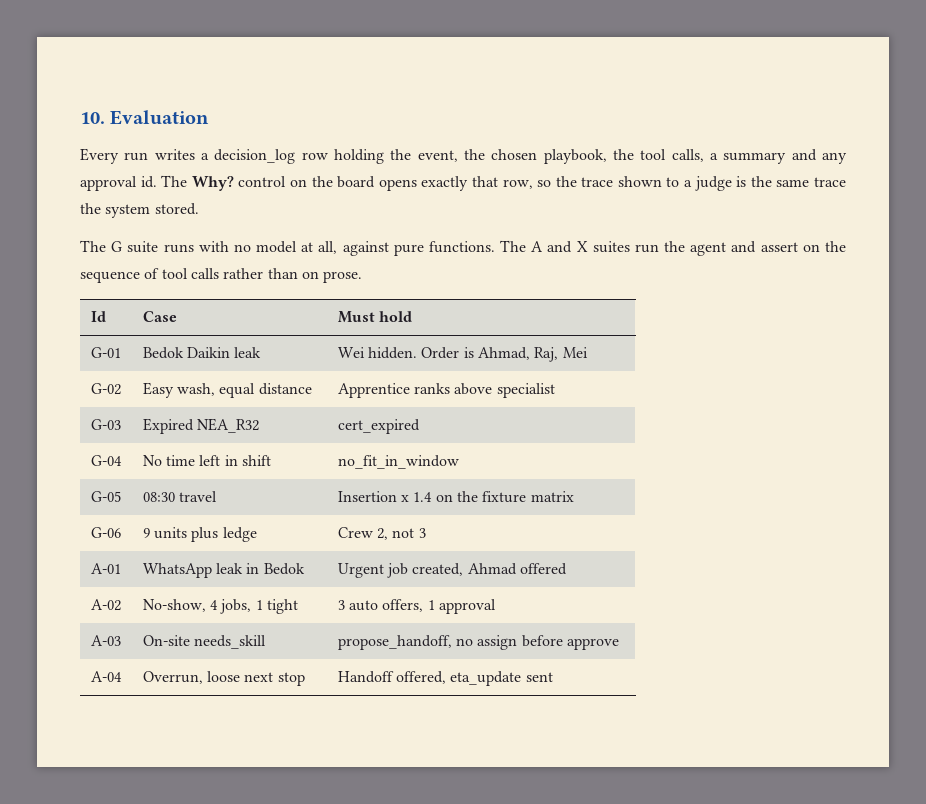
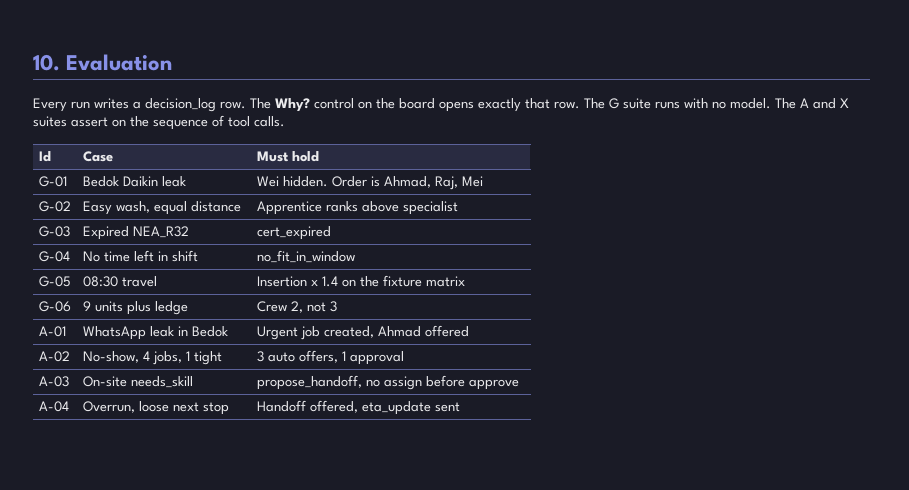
- Every run writes a decision_log row holding the event, the chosen playbook, the tool calls, a summary and any approval id.
+ Every run writes a decision_log row.
- The Why? control on the board opens exactly that row, so the trace shown to a judge is the same trace the system stored.
- The G suite runs with no model at all, against pure functions.
+ The Why? control on the board opens exactly that row. The G suite runs with no model.
- The A and X suites run the agent and assert on the sequence of tool calls rather than on prose.
+ The A and X suites assert on the sequence of tool calls.

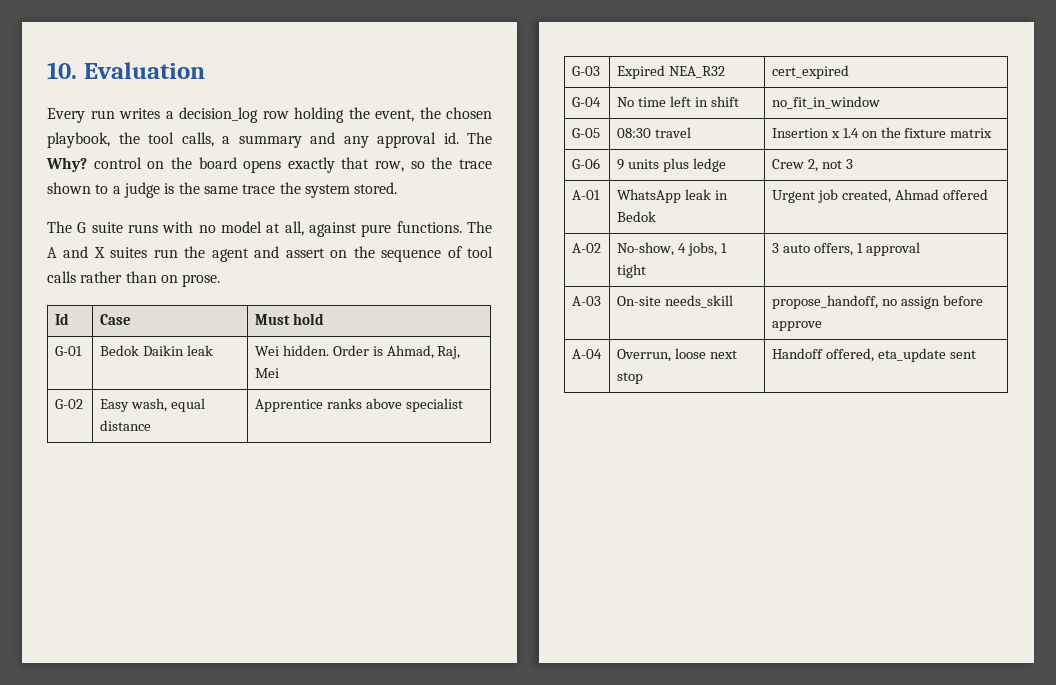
- Every run writes a decision_log row.
+ Every run writes a decision_log row holding the event, the chosen playbook, the tool calls, a summary and any approval id.
- The Why? control on the board opens exactly that row. The G suite runs with no model.
+ The Why? control on the board opens exactly that row, so the trace shown to a judge is the same trace the system stored.
+ The G suite runs with no model at all, against pure functions.
- The A and X suites assert on the sequence of tool calls.
+ The A and X suites run the agent and assert on the sequence of tool calls rather than on prose.

